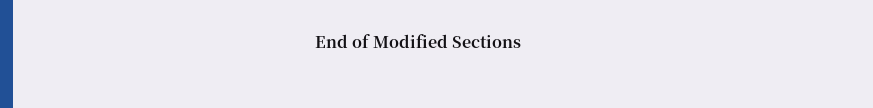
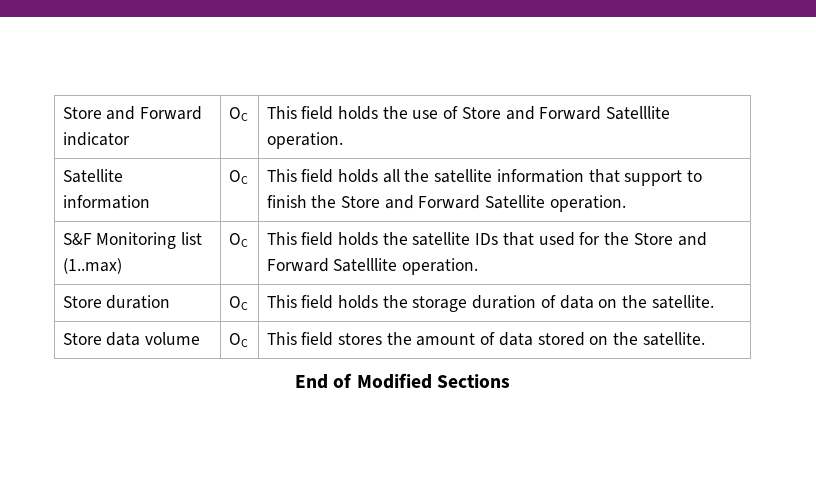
+ Store and Forward indicator | OC | This field holds the use of Store and Forward Satelllite operation.
+ Satellite information | OC | This field holds all the satellite information that support to finish the Store and Forward Satellite operation.
+ S&F Monitoring list (1..max) | OC | This field holds the satellite IDs that used for the Store and Forward Satelllite operation.
+ Store duration | OC | This field holds the storage duration of data on the satellite.
+ Store data volume | OC | This field stores the amount of data stored on the satellite.

